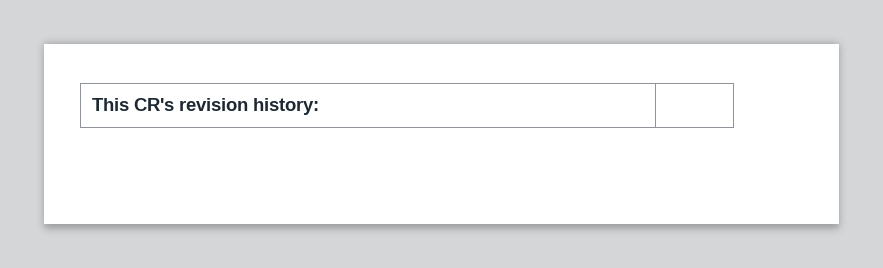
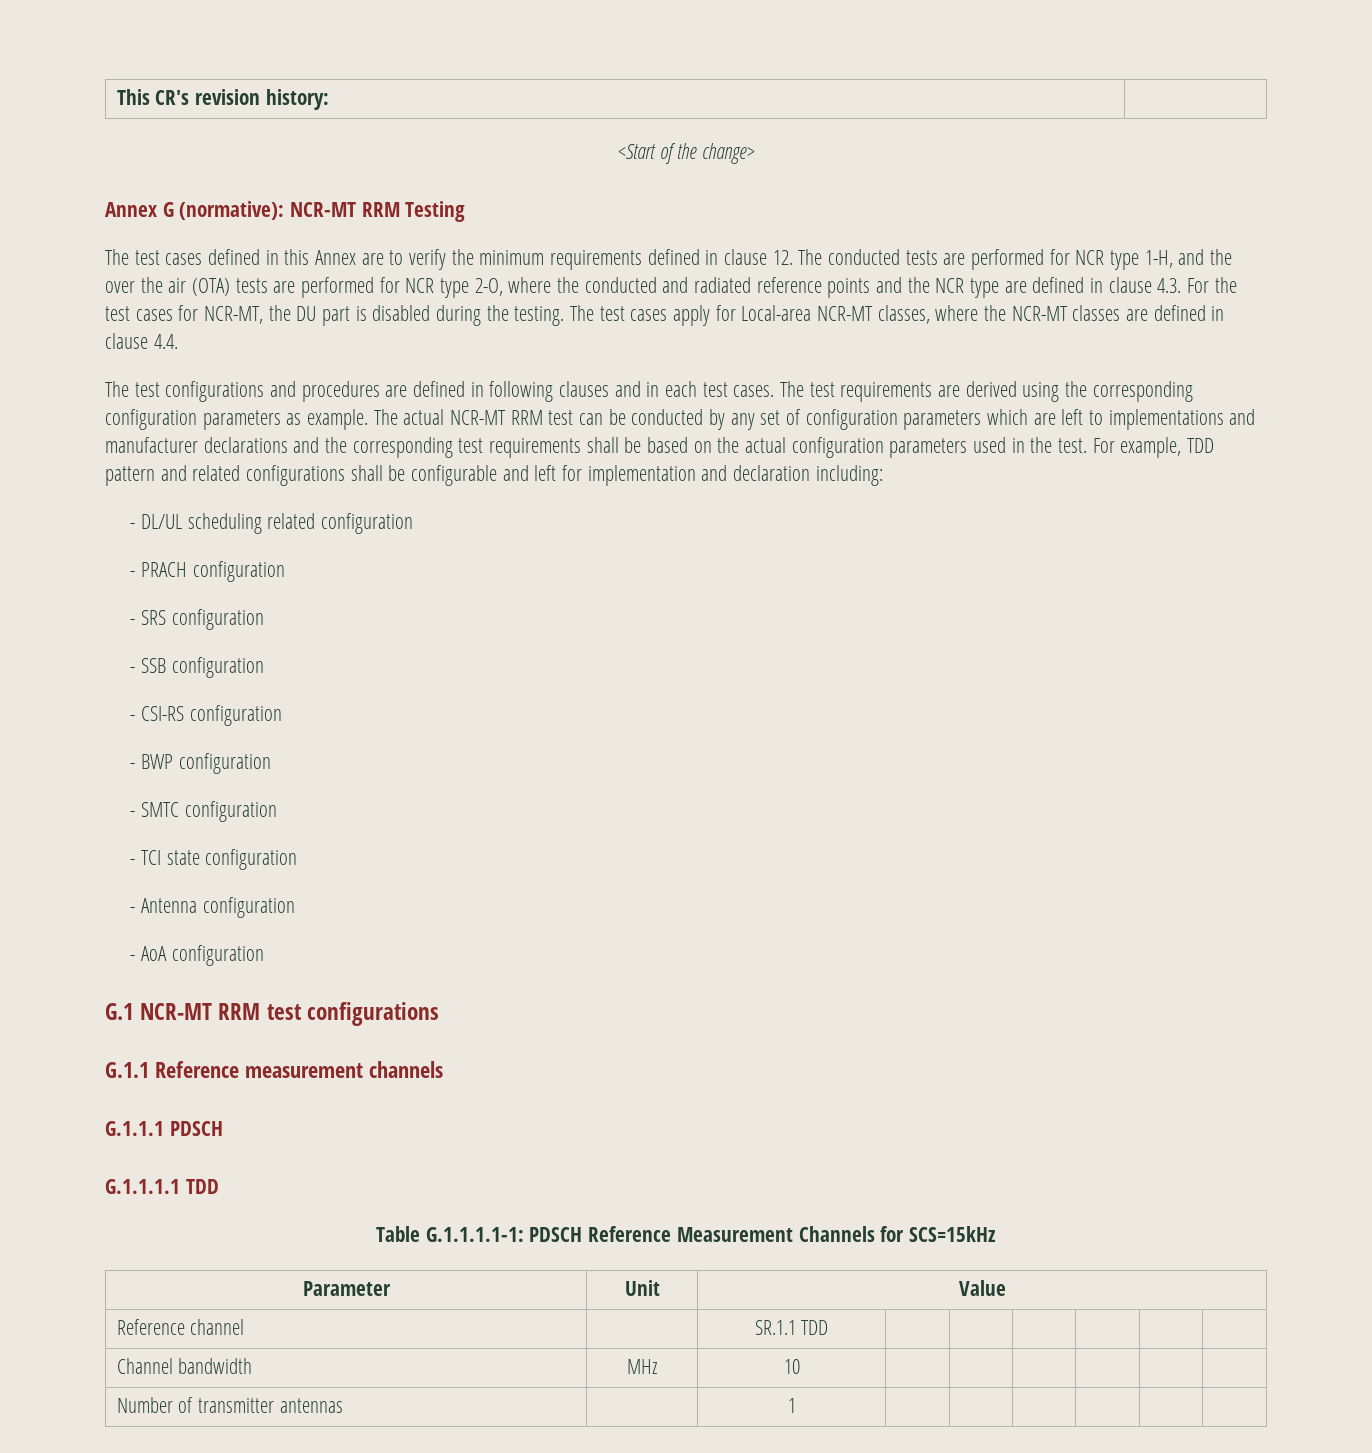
+ <Start of the change>
+ Annex G (normative): NCR-MT RRM Testing
+ The test cases defined in this Annex are to verify the minimum requirements defined in clause 12. The conducted tests are performed for NCR type 1-H, and the over the air (OTA) tests are performed for NCR type 2-O, where the conducted and radiated reference points and the NCR type are defined in clause 4.3. For the test cases for NCR-MT, the DU part is disabled during the testing. The test cases apply for Local-area NCR-MT classes, where the NCR-MT classes are defined in clause 4.4.
+ The test configurations and procedures are defined in following clauses and in each test cases. The test requirements are derived using the corresponding configuration parameters as example. The actual NCR-MT RRM test can be conducted by any set of configuration parameters which are left to implementations and manufacturer declarations and the corresponding test requirements shall be based on the actual configuration parameters used in the test. For example, TDD pattern and related configurations shall be configurable and left for implementation and declaration including:
+ - DL/UL scheduling related configuration
+ - PRACH configuration
+ - SRS configuration
+ - SSB configuration
+ - CSI-RS configuration
+ - BWP configuration
+ - SMTC configuration
+ - TCI state configuration
+ - Antenna configuration
+ - AoA configuration
+ G.1 NCR-MT RRM test configurations
+ G.1.1 Reference measurement channels
+ G.1.1.1 PDSCH
+ G.1.1.1.1 TDD
+ Table G.1.1.1.1-1: PDSCH Reference Measurement Channels for SCS=15kHz
+ Parameter | Unit | Value
+ Reference channel | | SR.1.1 TDD | | | | | |
+ Channel bandwidth | MHz | 10 | | | | | |
+ Number of transmitter antennas | | 1 | | | | | |

